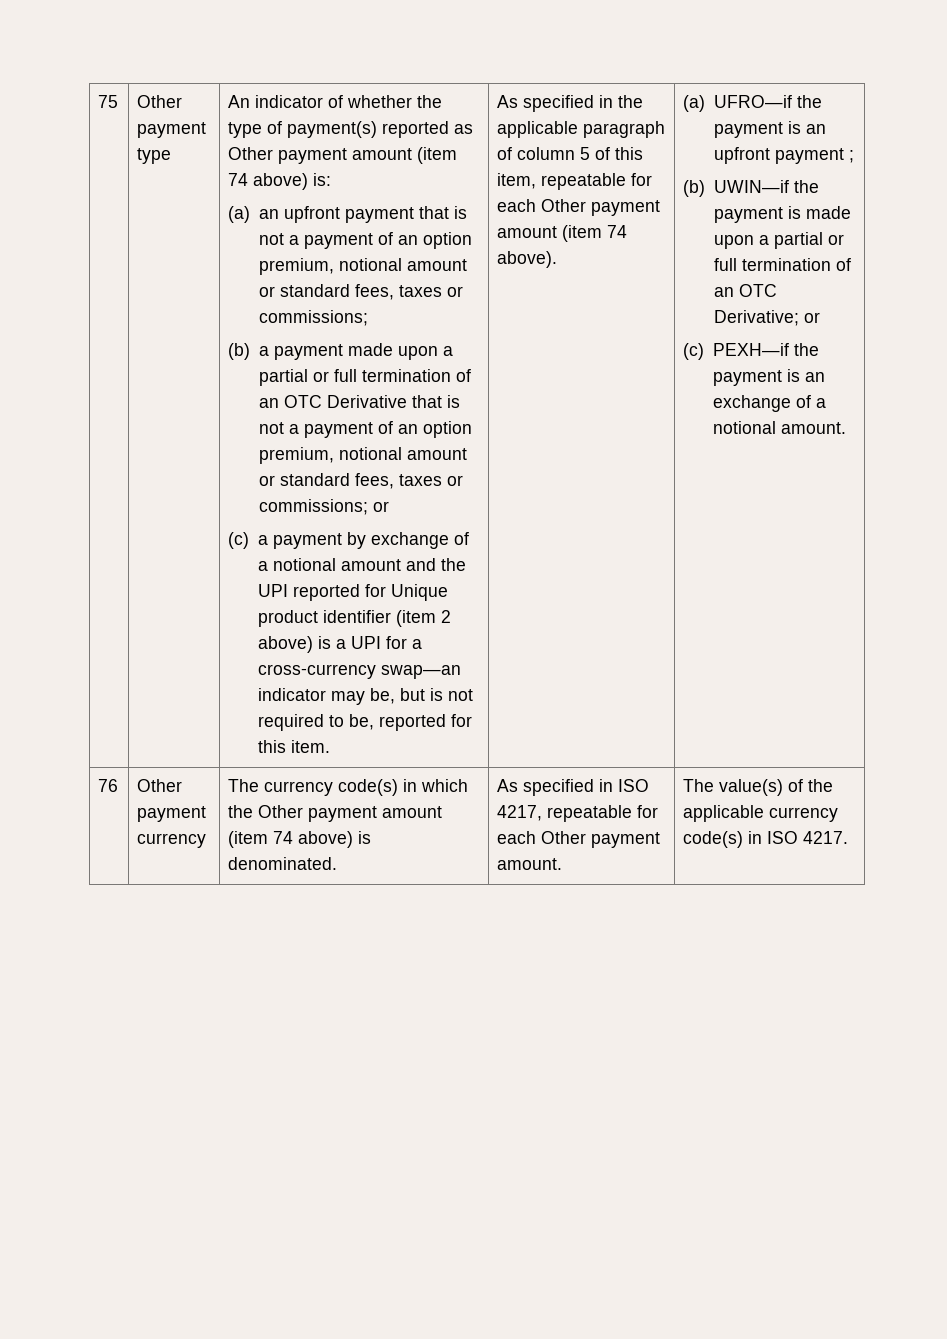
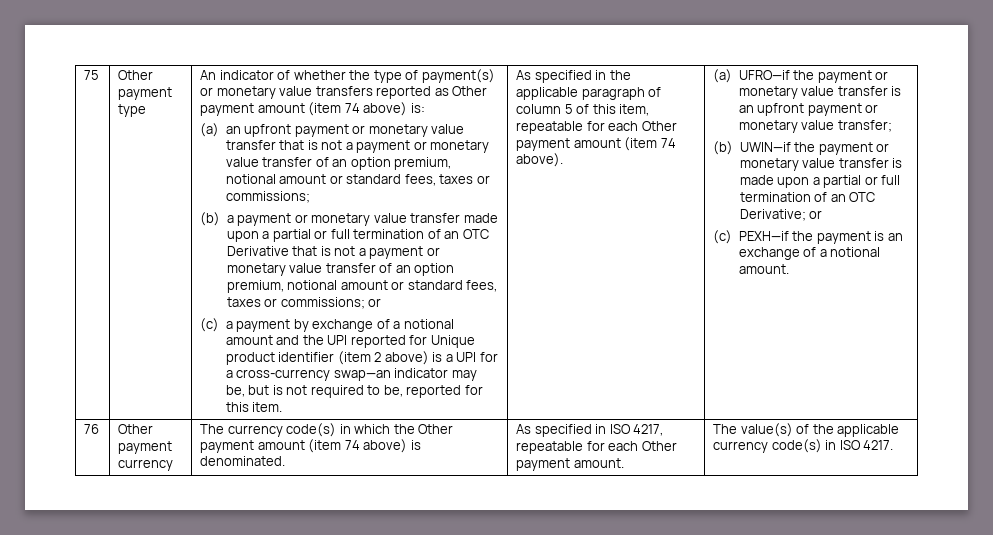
- An indicator of whether the type of payment(s) reported as Other payment amount (item 74 above) is:
+ An indicator of whether the type of payment(s) or monetary value transfers reported as Other payment amount (item 74 above) is:
- (a) an upfront payment that is not a payment of an option premium, notional amount or standard fees, taxes or commissions;
+ (a) an upfront payment or monetary value transfer that is not a payment or monetary value transfer of an option premium, notional amount or standard fees, taxes or commissions;
- (b) a payment made upon a partial or full termination of an OTC Derivative that is not a payment of an option premium, notional amount or standard fees, taxes or commissions; or
+ (b) a payment or monetary value transfer made upon a partial or full termination of an OTC Derivative that is not a payment or monetary value transfer of an option premium, notional amount or standard fees, taxes or commissions; or
- (a) UFRO—if the payment is an upfront payment ;
+ (a) UFRO—if the payment or monetary value transfer is an upfront payment or monetary value transfer;
- (b) UWIN—if the payment is made upon a partial or full termination of an OTC Derivative; or
+ (b) UWIN—if the payment or monetary value transfer is made upon a partial or full termination of an OTC Derivative; or

